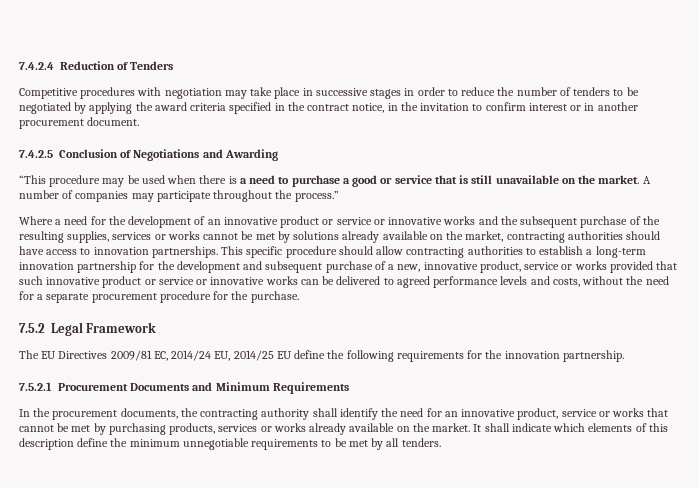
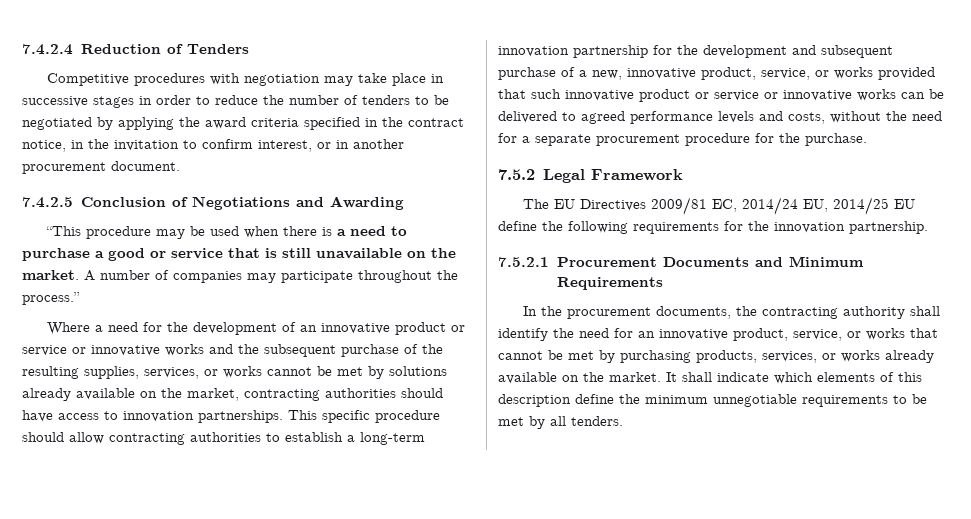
- Competitive procedures with negotiation may take place in successive stages in order to reduce the number of tenders to be negotiated by applying the award criteria specified in the contract notice, in the invitation to confirm interest or in another procurement document.
+ Competitive procedures with negotiation may take place in successive stages in order to reduce the number of tenders to be negotiated by applying the award criteria specified in the contract notice, in the invitation to confirm interest, or in another procurement document.
- Where a need for the development of an innovative product or service or innovative works and the subsequent purchase of the resulting supplies, services or works cannot be met by solutions already available on the market, contracting authorities should have access to innovation partnerships.
+ Where a need for the development of an innovative product or service or innovative works and the subsequent purchase of the resulting supplies, services, or works cannot be met by solutions already available on the market, contracting authorities should have access to innovation partnerships.
- This specific procedure should allow contracting authorities to establish a long-term innovation partnership for the development and subsequent purchase of a new, innovative product, service or works provided that such innovative product or service or innovative works can be delivered to agreed performance levels and costs, without the need for a separate procurement procedure for the purchase.
+ This specific procedure should allow contracting authorities to establish a long-term innovation partnership for the development and subsequent purchase of a new, innovative product, service, or works provided that such innovative product or service or innovative works can be delivered to agreed performance levels and costs, without the need for a separate procurement procedure for the purchase.
- In the procurement documents, the contracting authority shall identify the need for an innovative product, service or works that cannot be met by purchasing products, services or works already available on the market.
+ In the procurement documents, the contracting authority shall identify the need for an innovative product, service, or works that cannot be met by purchasing products, services, or works already available on the market.

